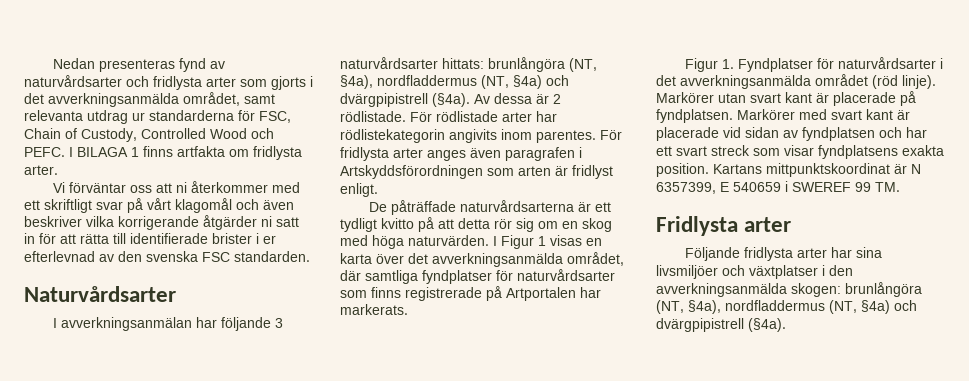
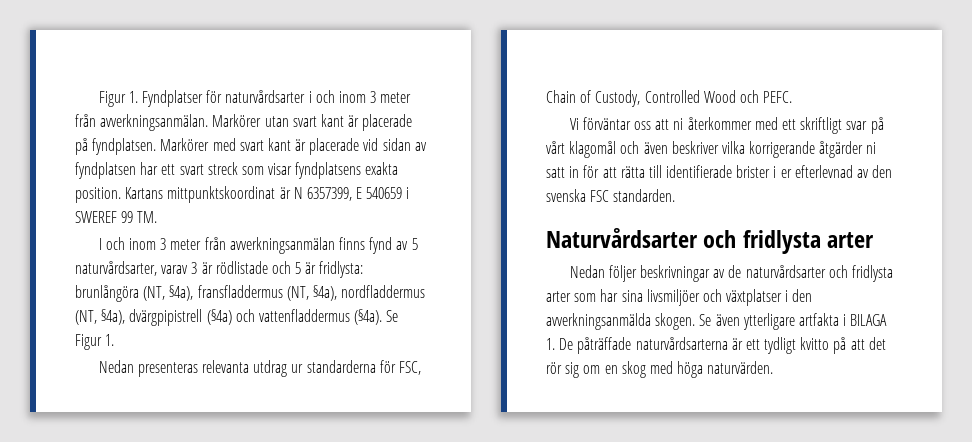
- Nedan presenteras fynd av naturvårdsarter och fridlysta arter som gjorts i det avverkningsanmälda området, samt relevanta utdrag ur standarderna för FSC, Chain of Custody, Controlled Wood och PEFC. I BILAGA 1 finns artfakta om fridlysta arter.
+ Figur 1. Fyndplatser för naturvårdsarter i och inom 3 meter från avverkningsanmälan. Markörer utan svart kant är placerade på fyndplatsen. Markörer med svart kant är placerade vid sidan av fyndplatsen har ett svart streck som visar fyndplatsens exakta position. Kartans mittpunktskoordinat är N 6357399, E 540659 i SWEREF 99 TM.
+ I och inom 3 meter från avverkningsanmälan finns fynd av 5 naturvårdsarter, varav 3 är rödlistade och 5 är fridlysta: brunlångöra (NT, §4a), fransfladdermus (NT, §4a), nordfladdermus (NT, §4a), dvärgpipistrell (§4a) och vattenfladdermus (§4a). Se Figur 1.
+ Nedan presenteras relevanta utdrag ur standarderna för FSC, Chain of Custody, Controlled Wood och PEFC.
- Naturvårdsarter
- I avverkningsanmälan har följande 3 naturvårdsarter hittats: brunlångöra (NT, §4a), nordfladdermus (NT, §4a) och dvärgpipistrell (§4a). Av dessa är 2 rödlistade. För rödlistade arter har rödlistekategorin angivits inom parentes. För fridlysta arter anges även paragrafen i Artskyddsförordningen som arten är fridlyst enligt.
- De påträffade naturvårdsarterna är ett tydligt kvitto på att detta rör sig om en skog med höga naturvärden. I Figur 1 visas en karta över det avverkningsanmälda området, där samtliga fyndplatser för naturvårdsarter som finns registrerade på Artportalen har markerats.
- Figur 1. Fyndplatser för naturvårdsarter i det avverkningsanmälda området (röd linje). Markörer utan svart kant är placerade på fyndplatsen. Markörer med svart kant är placerade vid sidan av fyndplatsen och har ett svart streck som visar fyndplatsens exakta position. Kartans mittpunktskoordinat är N 6357399, E 540659 i SWEREF 99 TM.
- Fridlysta arter
- Följande fridlysta arter har sina livsmiljöer och växtplatser i den avverkningsanmälda skogen: brunlångöra (NT, §4a), nordfladdermus (NT, §4a) och dvärgpipistrell (§4a).
+ Naturvårdsarter och fridlysta arter
+ Nedan följer beskrivningar av de naturvårdsarter och fridlysta arter som har sina livsmiljöer och växtplatser i den avverkningsanmälda skogen. Se även ytterligare artfakta i BILAGA 1. De påträffade naturvårdsarterna är ett tydligt kvitto på att det rör sig om en skog med höga naturvärden.

